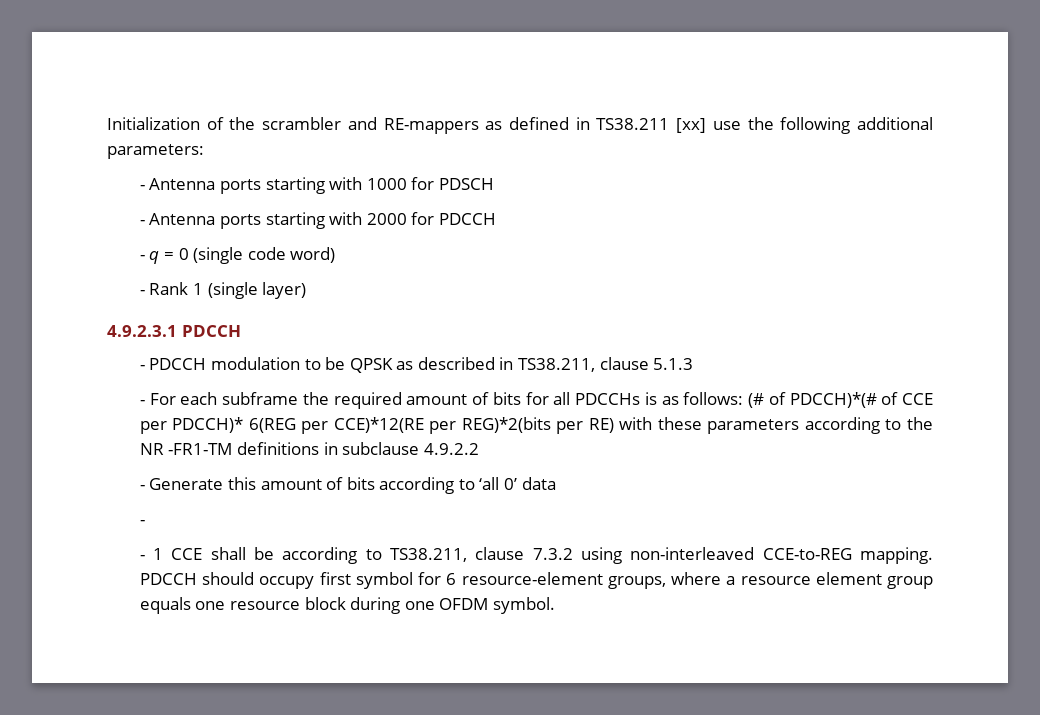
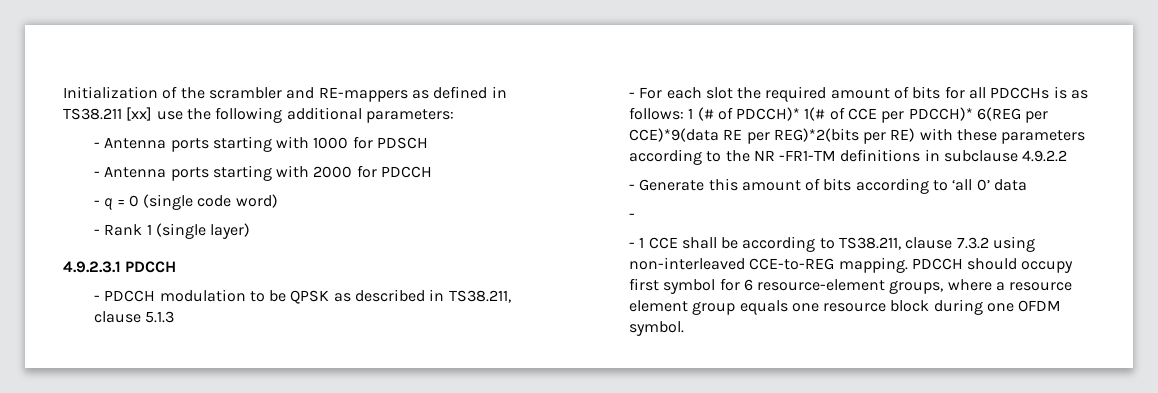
- - For each subframe the required amount of bits for all PDCCHs is as follows: (# of PDCCH)*(# of CCE per PDCCH)* 6(REG per CCE)*12(RE per REG)*2(bits per RE) with these parameters according to the NR -FR1-TM definitions in subclause 4.9.2.2
+ - For each slot the required amount of bits for all PDCCHs is as follows: 1 (# of PDCCH)* 1(# of CCE per PDCCH)* 6(REG per CCE)*9(data RE per REG)*2(bits per RE) with these parameters according to the NR -FR1-TM definitions in subclause 4.9.2.2

